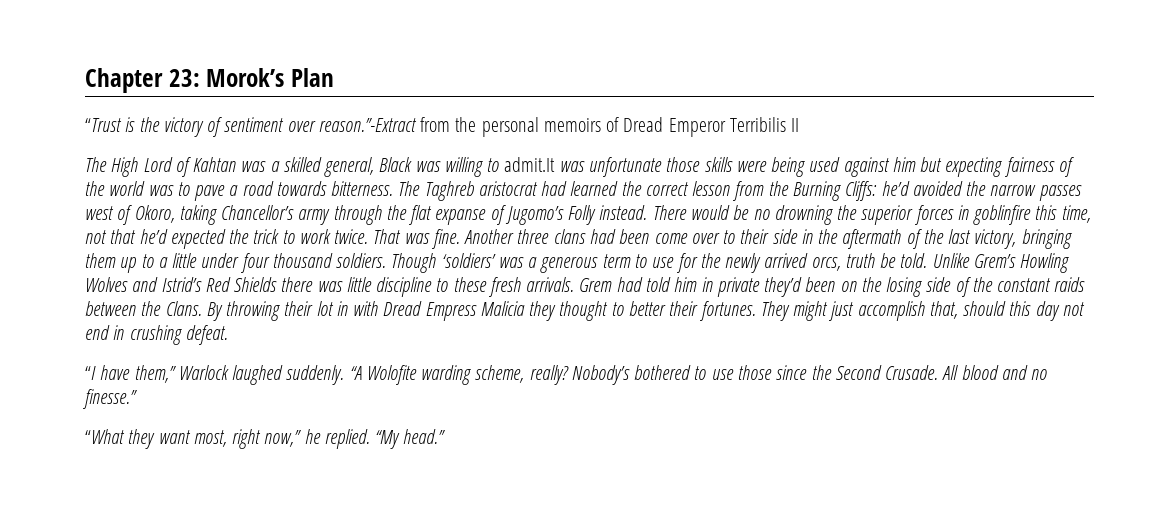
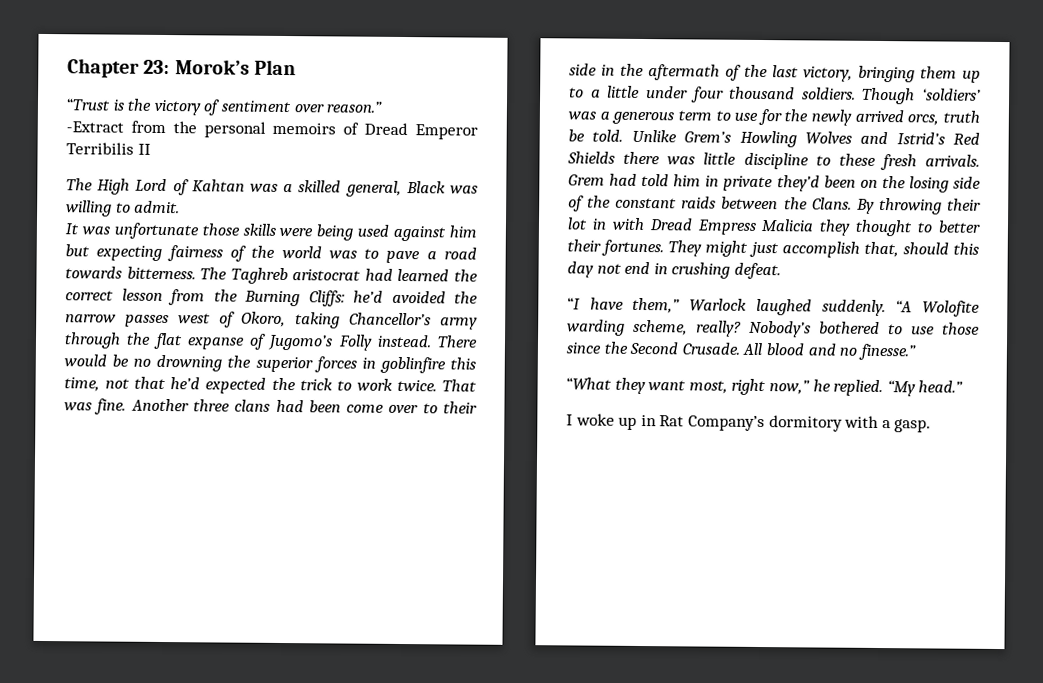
- “Trust is the victory of sentiment over reason.”-Extract from the personal memoirs of Dread Emperor Terribilis II
+ “Trust is the victory of sentiment over reason.”
+ -Extract from the personal memoirs of Dread Emperor Terribilis II
- The High Lord of Kahtan was a skilled general, Black was willing to admit.It was unfortunate those skills were being used against him but expecting fairness of the world was to pave a road towards bitterness.
+ The High Lord of Kahtan was a skilled general, Black was willing to admit.
+ It was unfortunate those skills were being used against him but expecting fairness of the world was to pave a road towards bitterness.
+ I woke up in Rat Company’s dormitory with a gasp.

